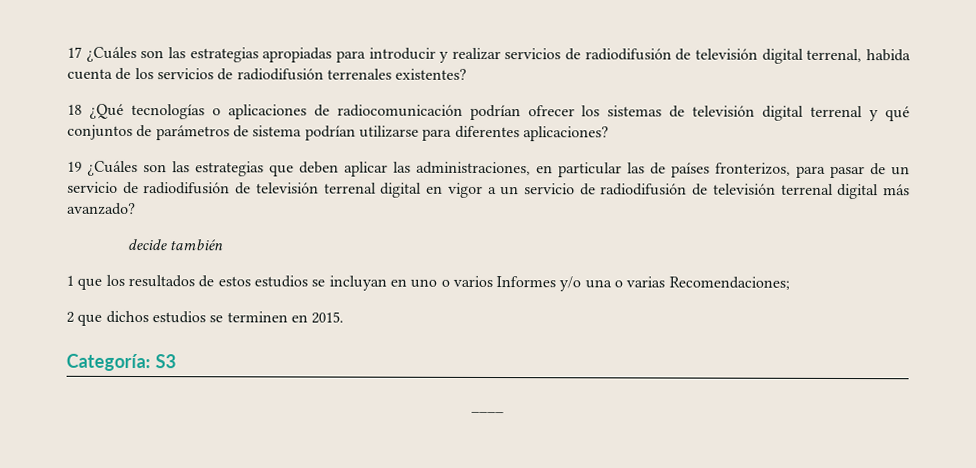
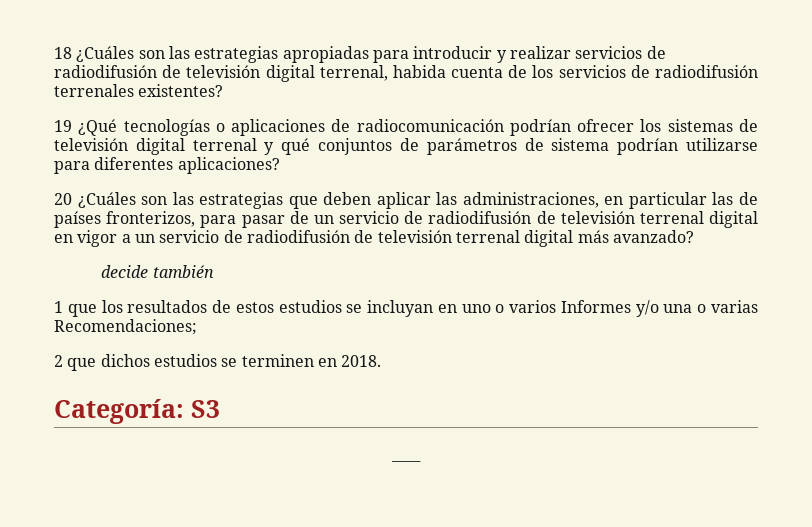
- 17 ¿Cuáles son las estrategias apropiadas para introducir y realizar servicios de radiodifusión de televisión digital terrenal, habida cuenta de los servicios de radiodifusión terrenales existentes?
+ 18 ¿Cuáles son las estrategias apropiadas para introducir y realizar servicios de radiodifusión de televisión digital terrenal, habida cuenta de los servicios de radiodifusión terrenales existentes?
- 18 ¿Qué tecnologías o aplicaciones de radiocomunicación podrían ofrecer los sistemas de televisión digital terrenal y qué conjuntos de parámetros de sistema podrían utilizarse para diferentes aplicaciones?
+ 19 ¿Qué tecnologías o aplicaciones de radiocomunicación podrían ofrecer los sistemas de televisión digital terrenal y qué conjuntos de parámetros de sistema podrían utilizarse para diferentes aplicaciones?
- 19 ¿Cuáles son las estrategias que deben aplicar las administraciones, en particular las de países fronterizos, para pasar de un servicio de radiodifusión de televisión terrenal digital en vigor a un servicio de radiodifusión de televisión terrenal digital más avanzado?
+ 20 ¿Cuáles son las estrategias que deben aplicar las administraciones, en particular las de países fronterizos, para pasar de un servicio de radiodifusión de televisión terrenal digital en vigor a un servicio de radiodifusión de televisión terrenal digital más avanzado?
- 2 que dichos estudios se terminen en 2015.
+ 2 que dichos estudios se terminen en 2018.

